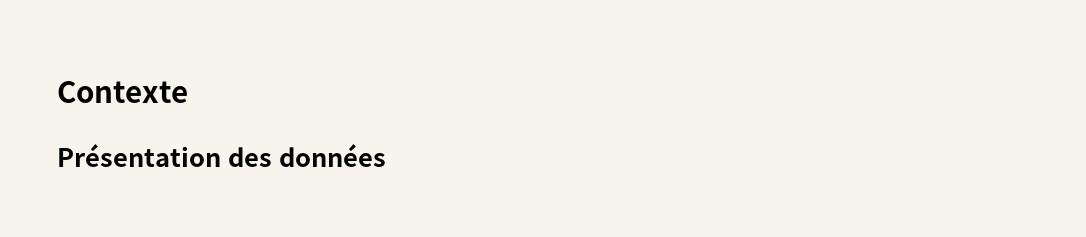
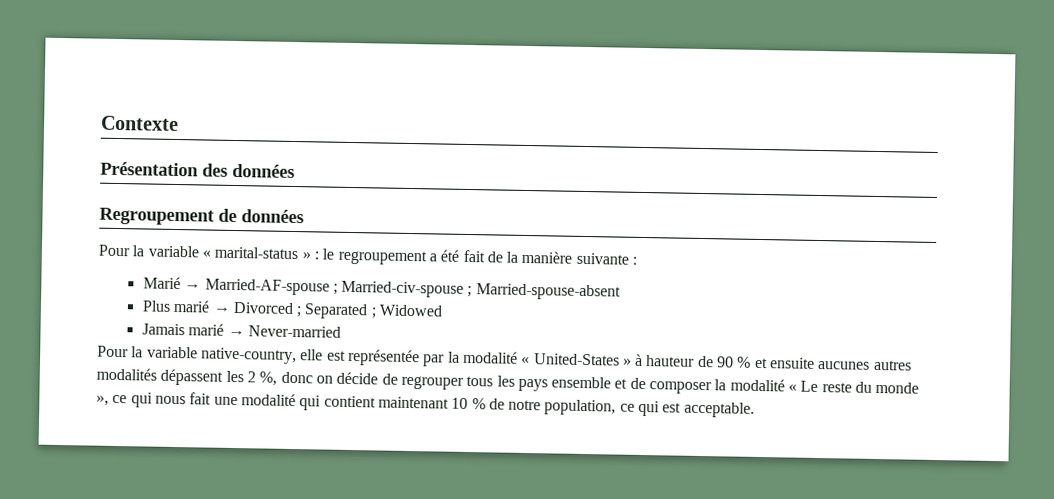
+ Regroupement de données
+ Pour la variable « marital-status » : le regroupement a été fait de la manière suivante :
+ Marié → Married-AF-spouse ; Married-civ-spouse ; Married-spouse-absent
+ Plus marié → Divorced ; Separated ; Widowed
+ Jamais marié → Never-married
+ Pour la variable native-country, elle est représentée par la modalité « United-States » à hauteur de 90 % et ensuite aucunes autres modalités dépassent les 2 %, donc on décide de regrouper tous les pays ensemble et de composer la modalité « Le reste du monde », ce qui nous fait une modalité qui contient maintenant 10 % de notre population, ce qui est acceptable.

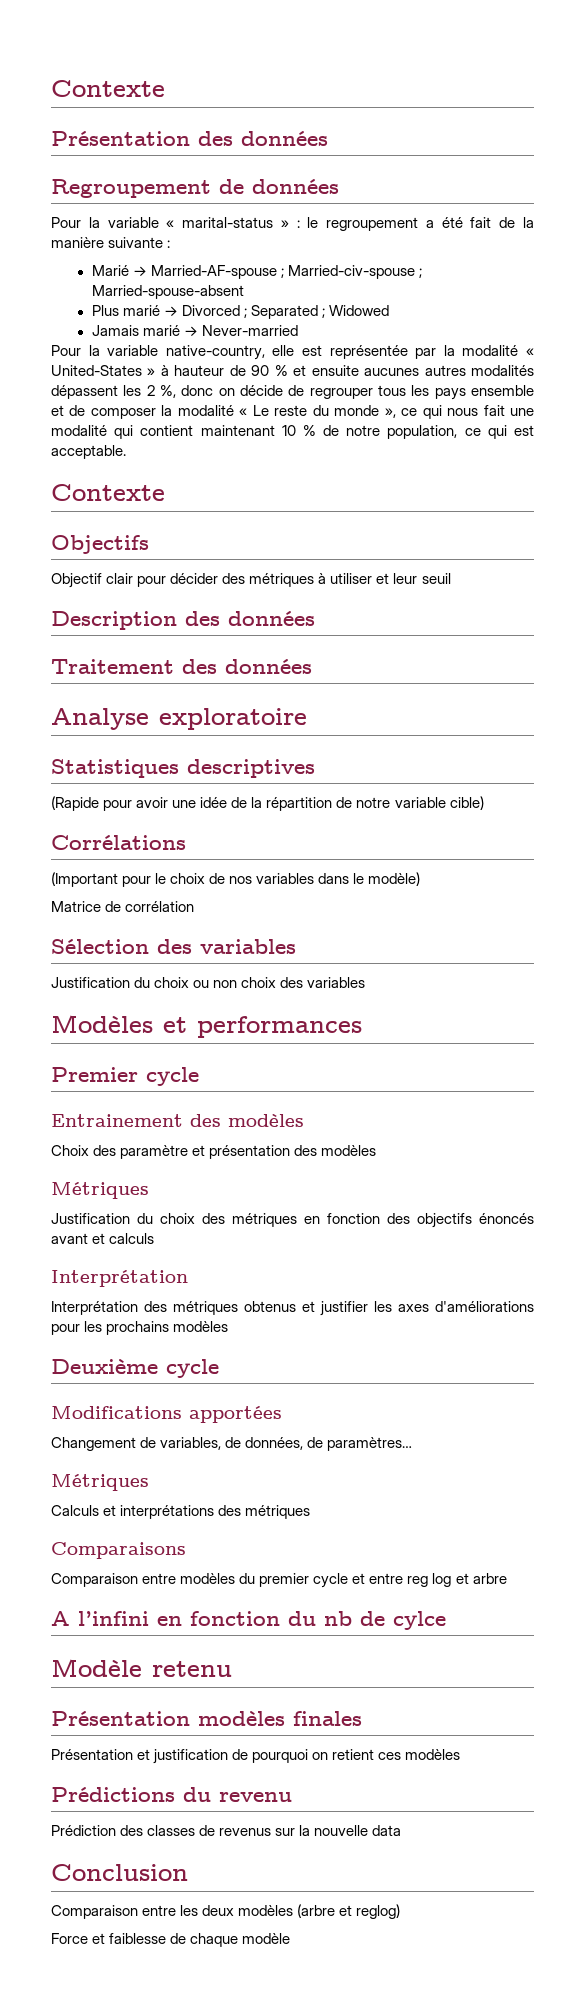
  Pour la variable native-country, elle est représentée par la modalité « United-States » à hauteur de 90 % et ensuite aucunes autres modalités dépassent les 2 %, donc on décide de regrouper tous les pays ensemble et de composer la modalité « Le reste du monde », ce qui nous fait une modalité qui contient maintenant 10 % de notre population, ce qui est acceptable.
+ Contexte
+ Objectifs
+ Objectif clair pour décider des métriques à utiliser et leur seuil
+ Description des données
+ Traitement des données
+ Analyse exploratoire
+ Statistiques descriptives
+ (Rapide pour avoir une idée de la répartition de notre variable cible)
+ Corrélations
+ (Important pour le choix de nos variables dans le modèle)
+ Matrice de corrélation
+ Sélection des variables
+ Justification du choix ou non choix des variables
+ Modèles et performances
+ Premier cycle
+ Entrainement des modèles
+ Choix des paramètre et présentation des modèles
+ Métriques
+ Justification du choix des métriques en fonction des objectifs énoncés avant et calculs
+ Interprétation
+ Interprétation des métriques obtenus et justifier les axes d'améliorations pour les prochains modèles
+ Deuxième cycle
+ Modifications apportées
+ Changement de variables, de données, de paramètres…
+ Métriques
+ Calculs et interprétations des métriques
+ Comparaisons
+ Comparaison entre modèles du premier cycle et entre reg log et arbre
+ A l’infini en fonction du nb de cylce
+ Modèle retenu
+ Présentation modèles finales
+ Présentation et justification de pourquoi on retient ces modèles
+ Prédictions du revenu
+ Prédiction des classes de revenus sur la nouvelle data
+ Conclusion
+ Comparaison entre les deux modèles (arbre et reglog)
+ Force et faiblesse de chaque modèle

